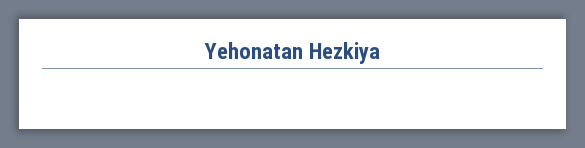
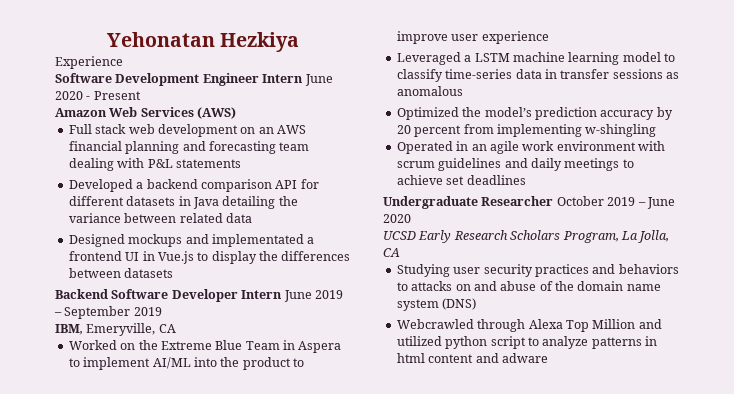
+ Experience
+ Software Development Engineer Intern June 2020 - Present
+ Amazon Web Services (AWS)
+ Full stack web development on an AWS financial planning and forecasting team dealing with P&L statements
+ Developed a backend comparison API for different datasets in Java detailing the variance between related data
+ Designed mockups and implementated a frontend UI in Vue.js to display the differences between datasets
+ Backend Software Developer Intern June 2019 – September 2019
+ IBM, Emeryville, CA
+ Worked on the Extreme Blue Team in Aspera to implement AI/ML into the product to improve user experience
+ Leveraged a LSTM machine learning model to classify time-series data in transfer sessions as anomalous
+ Optimized the model’s prediction accuracy by 20 percent from implementing w-shingling
+ Operated in an agile work environment with scrum guidelines and daily meetings to achieve set deadlines
+ Undergraduate Researcher October 2019 – June 2020
+ UCSD Early Research Scholars Program, La Jolla, CA
+ Studying user security practices and behaviors to attacks on and abuse of the domain name system (DNS)
+ Webcrawled through Alexa Top Million and utilized python script to analyze patterns in html content and adware

